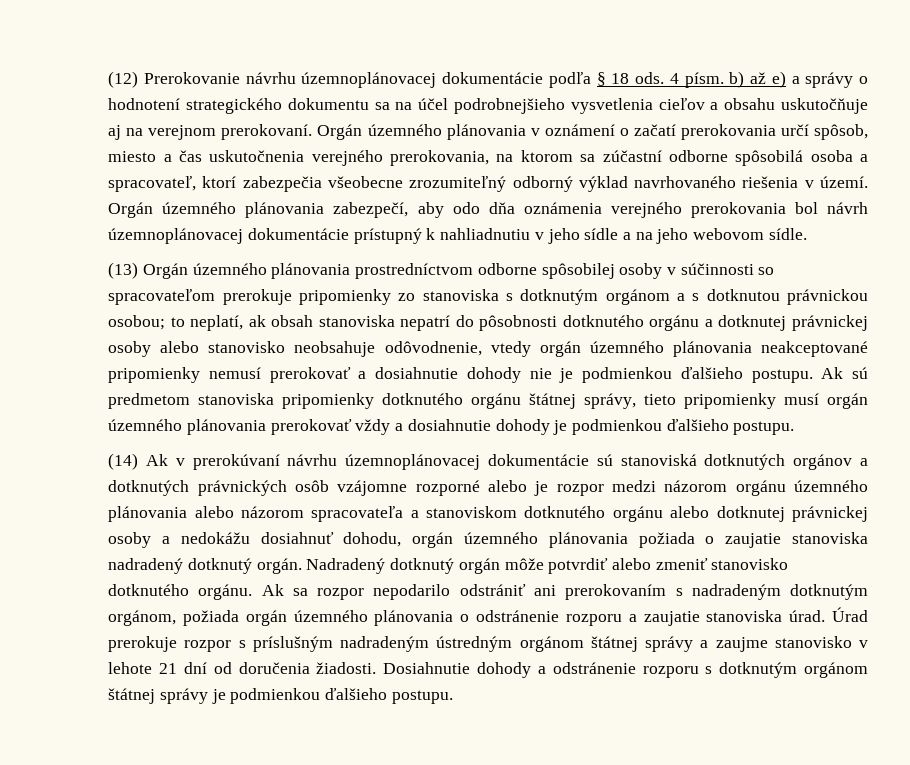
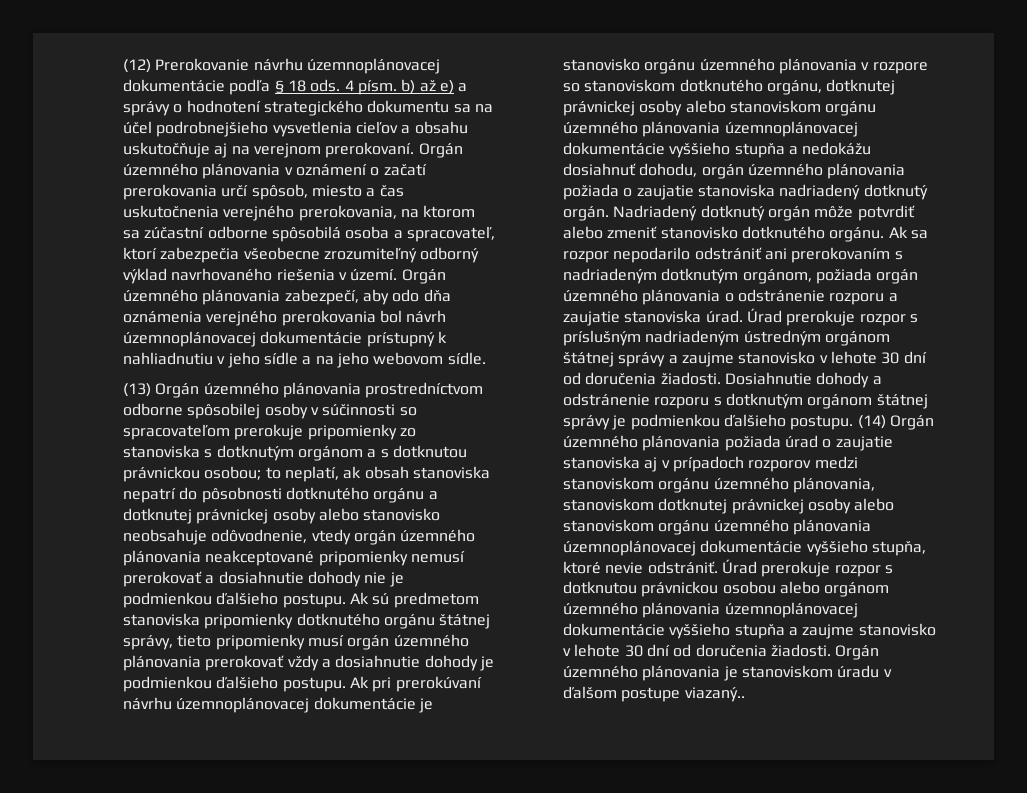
- Ak sú predmetom stanoviska pripomienky dotknutého orgánu štátnej správy, tieto pripomienky musí orgán územného plánovania prerokovať vždy a dosiahnutie dohody je podmienkou ďalšieho postupu.
- (14) Ak v prerokúvaní návrhu územnoplánovacej dokumentácie sú stanoviská dotknutých orgánov a dotknutých právnických osôb vzájomne rozporné alebo je rozpor medzi názorom orgánu územného plánovania alebo názorom spracovateľa a stanoviskom dotknutého orgánu alebo dotknutej právnickej osoby a nedokážu dosiahnuť dohodu, orgán územného plánovania požiada o zaujatie stanoviska nadradený dotknutý orgán.
+ Ak sú predmetom stanoviska pripomienky dotknutého orgánu štátnej správy, tieto pripomienky musí orgán územného plánovania prerokovať vždy a dosiahnutie dohody je podmienkou ďalšieho postupu. Ak pri prerokúvaní návrhu územnoplánovacej dokumentácie je stanovisko orgánu územného plánovania v rozpore so stanoviskom dotknutého orgánu, dotknutej právnickej osoby alebo stanoviskom orgánu územného plánovania územnoplánovacej dokumentácie vyššieho stupňa a nedokážu dosiahnuť dohodu, orgán územného plánovania požiada o zaujatie stanoviska nadriadený dotknutý orgán.
- Nadradený dotknutý orgán môže potvrdiť alebo zmeniť stanovisko dotknutého orgánu.
+ Nadriadený dotknutý orgán môže potvrdiť alebo zmeniť stanovisko dotknutého orgánu.
- Ak sa rozpor nepodarilo odstrániť ani prerokovaním s nadradeným dotknutým orgánom, požiada orgán územného plánovania o odstránenie rozporu a zaujatie stanoviska úrad.
+ Ak sa rozpor nepodarilo odstrániť ani prerokovaním s nadriadeným dotknutým orgánom, požiada orgán územného plánovania o odstránenie rozporu a zaujatie stanoviska úrad.
- Úrad prerokuje rozpor s príslušným nadradeným ústredným orgánom štátnej správy a zaujme stanovisko v lehote 21 dní od doručenia žiadosti.
+ Úrad prerokuje rozpor s príslušným nadriadeným ústredným orgánom štátnej správy a zaujme stanovisko v lehote 30 dní od doručenia žiadosti.
+ (14) Orgán územného plánovania požiada úrad o zaujatie stanoviska aj v prípadoch rozporov medzi stanoviskom orgánu územného plánovania, stanoviskom dotknutej právnickej osoby alebo stanoviskom orgánu územného plánovania územnoplánovacej dokumentácie vyššieho stupňa, ktoré nevie odstrániť. Úrad prerokuje rozpor s dotknutou právnickou osobou alebo orgánom územného plánovania územnoplánovacej dokumentácie vyššieho stupňa a zaujme stanovisko v lehote 30 dní od doručenia žiadosti. Orgán územného plánovania je stanoviskom úradu v ďalšom postupe viazaný..

